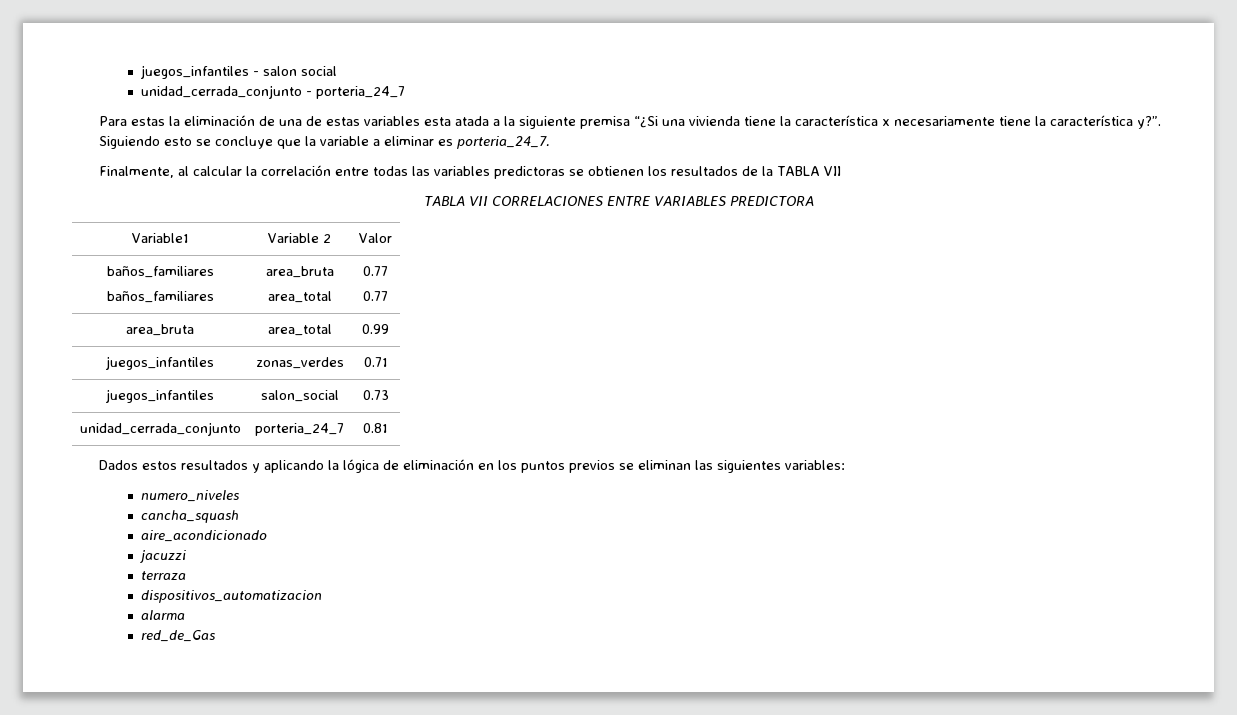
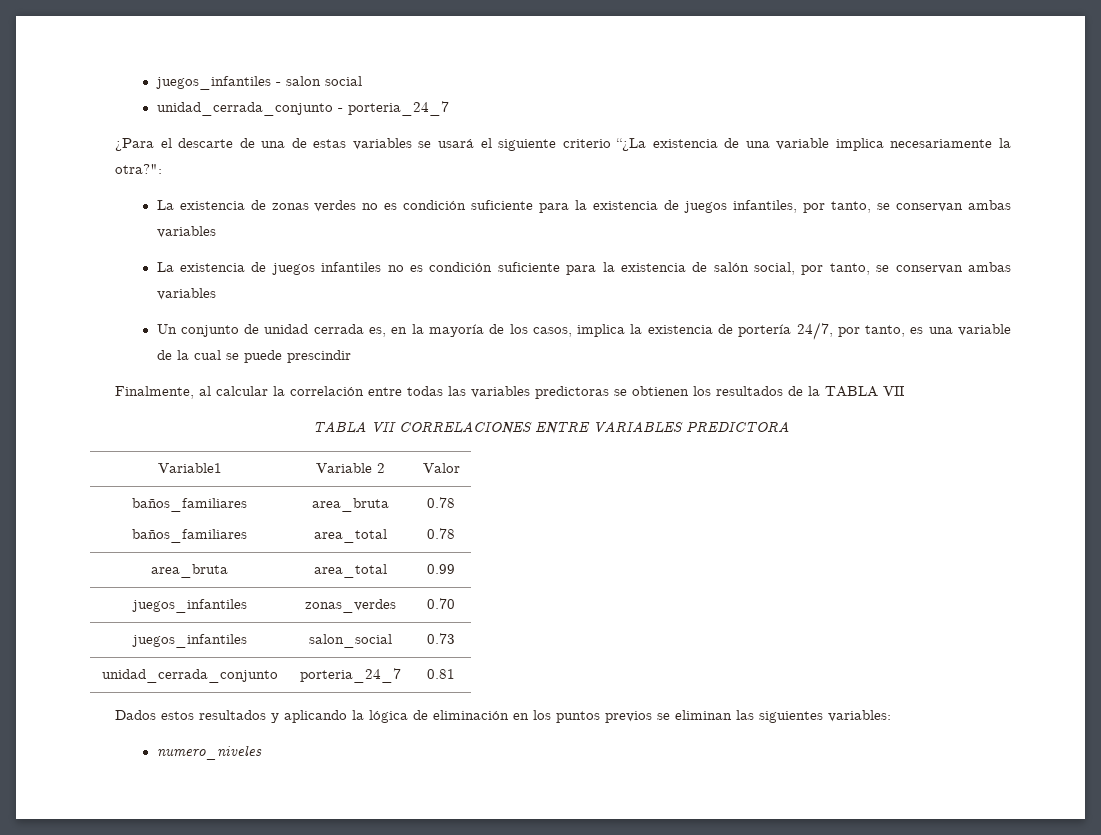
- Para estas la eliminación de una de estas variables esta atada a la siguiente premisa “¿Si una vivienda tiene la característica x necesariamente tiene la característica y?”. Siguiendo esto se concluye que la variable a eliminar es porteria_24_7.
+ ¿Para el descarte de una de estas variables se usará el siguiente criterio “¿La existencia de una variable implica necesariamente la otra?":
+ La existencia de zonas verdes no es condición suficiente para la existencia de juegos infantiles, por tanto, se conservan ambas variables
+ La existencia de juegos infantiles no es condición suficiente para la existencia de salón social, por tanto, se conservan ambas variables
+ Un conjunto de unidad cerrada es, en la mayoría de los casos, implica la existencia de portería 24/7, por tanto, es una variable de la cual se puede prescindir
  Variable1 | Variable 2 | Valor
  baños_familiares
  baños_familiares | area_bruta
- area_total | 0.77
- 0.77
+ area_total | 0.78
+ 0.78
- juegos_infantiles | zonas_verdes | 0.71
+ juegos_infantiles | zonas_verdes | 0.70
- cancha_squash
- aire_acondicionado
- jacuzzi
- terraza
- dispositivos_automatizacion
- alarma
- red_de_Gas

